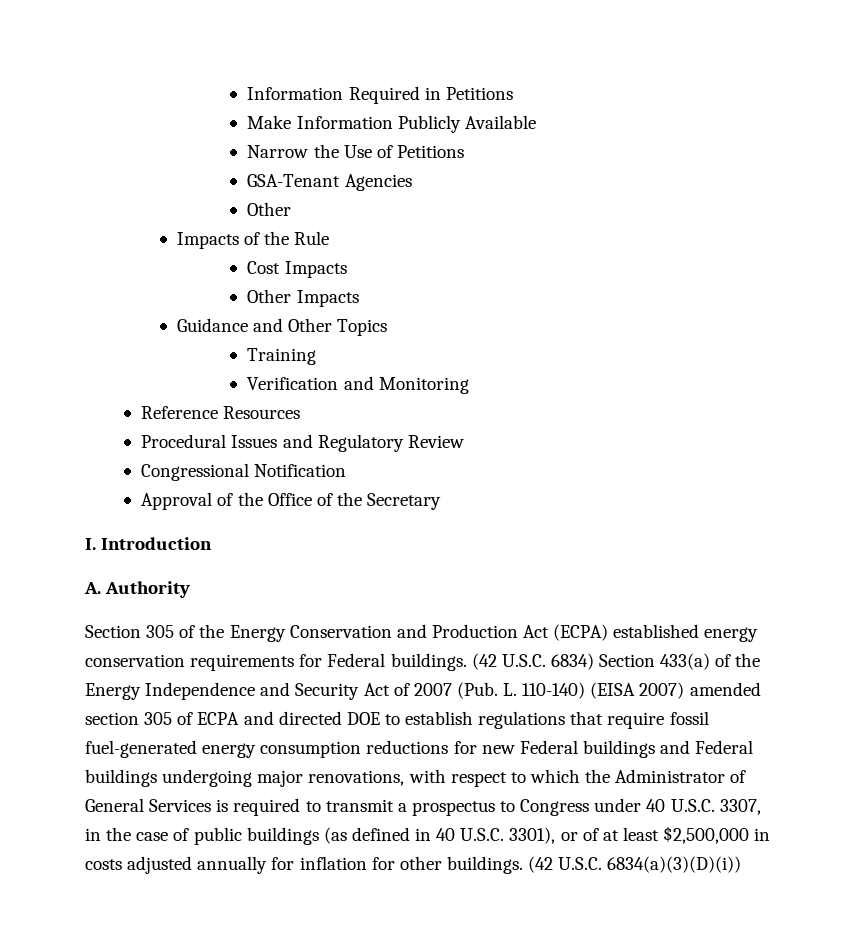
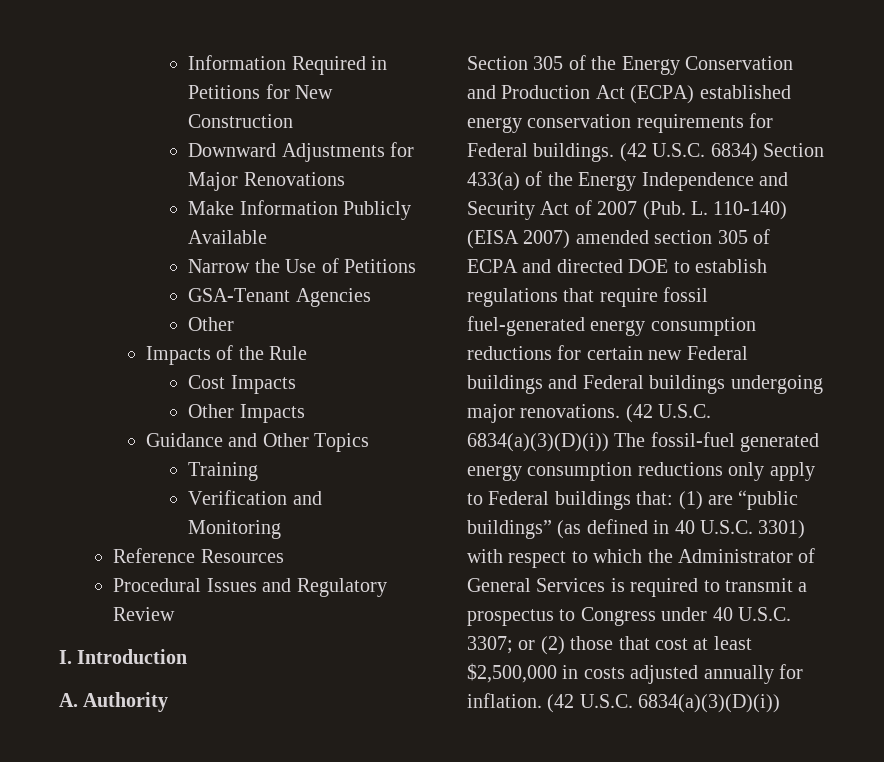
- Information Required in Petitions
+ Information Required in Petitions for New Construction
+ Downward Adjustments for Major Renovations
- Congressional Notification
- Approval of the Office of the Secretary
- (42 U.S.C. 6834) Section 433(a) of the Energy Independence and Security Act of 2007 (Pub. L. 110-140) (EISA 2007) amended section 305 of ECPA and directed DOE to establish regulations that require fossil fuel-generated energy consumption reductions for new Federal buildings and Federal buildings undergoing major renovations, with respect to which the Administrator of General Services is required to transmit a prospectus to Congress under 40 U.S.C. 3307, in the case of public buildings (as defined in 40 U.S.C. 3301), or of at least $2,500,000 in costs adjusted annually for inflation for other buildings.
+ (42 U.S.C. 6834) Section 433(a) of the Energy Independence and Security Act of 2007 (Pub. L. 110-140) (EISA 2007) amended section 305 of ECPA and directed DOE to establish regulations that require fossil fuel-generated energy consumption reductions for certain new Federal buildings and Federal buildings undergoing major renovations. (42 U.S.C. 6834(a)(3)(D)(i)) The fossil-fuel generated energy consumption reductions only apply to Federal buildings that: (1) are “public buildings” (as defined in 40 U.S.C. 3301) with respect to which the Administrator of General Services is required to transmit a prospectus to Congress under 40 U.S.C. 3307; or (2) those that cost at least $2,500,000 in costs adjusted annually for inflation.

